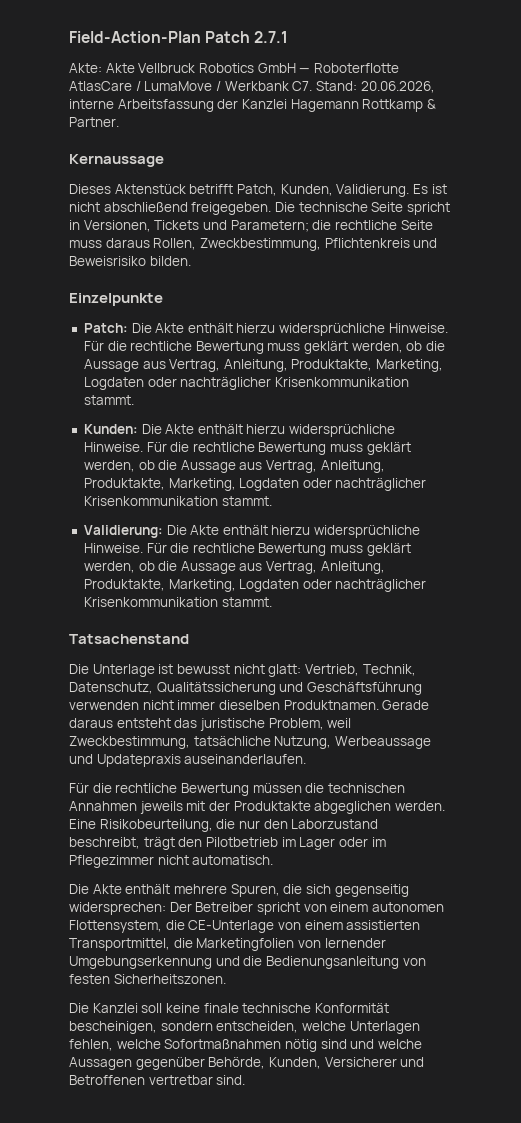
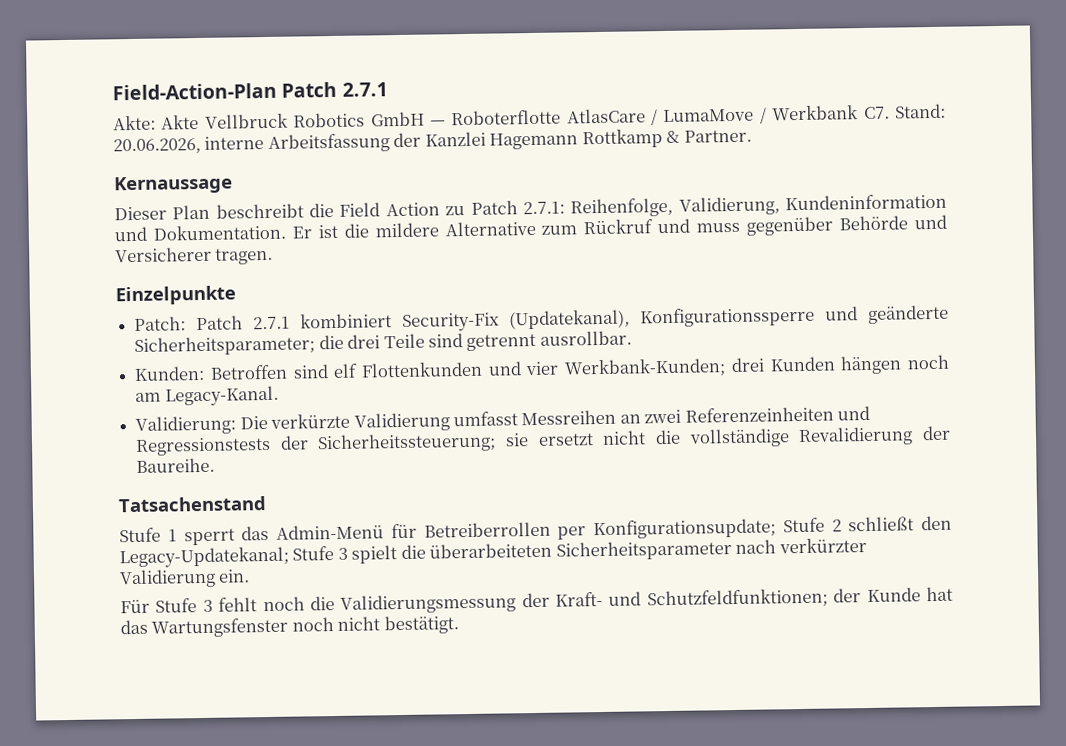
- Dieses Aktenstück betrifft Patch, Kunden, Validierung. Es ist nicht abschließend freigegeben. Die technische Seite spricht in Versionen, Tickets und Parametern; die rechtliche Seite muss daraus Rollen, Zweckbestimmung, Pflichtenkreis und Beweisrisiko bilden.
+ Dieser Plan beschreibt die Field Action zu Patch 2.7.1: Reihenfolge, Validierung, Kundeninformation und Dokumentation. Er ist die mildere Alternative zum Rückruf und muss gegenüber Behörde und Versicherer tragen.
  Einzelpunkte
- Patch: Die Akte enthält hierzu widersprüchliche Hinweise. Für die rechtliche Bewertung muss geklärt werden, ob die Aussage aus Vertrag, Anleitung, Produktakte, Marketing, Logdaten oder nachträglicher Krisenkommunikation stammt.
- Kunden: Die Akte enthält hierzu widersprüchliche Hinweise. Für die rechtliche Bewertung muss geklärt werden, ob die Aussage aus Vertrag, Anleitung, Produktakte, Marketing, Logdaten oder nachträglicher Krisenkommunikation stammt.
- Validierung: Die Akte enthält hierzu widersprüchliche Hinweise. Für die rechtliche Bewertung muss geklärt werden, ob die Aussage aus Vertrag, Anleitung, Produktakte, Marketing, Logdaten oder nachträglicher Krisenkommunikation stammt.
+ Patch: Patch 2.7.1 kombiniert Security-Fix (Updatekanal), Konfigurationssperre und geänderte Sicherheitsparameter; die drei Teile sind getrennt ausrollbar.
+ Kunden: Betroffen sind elf Flottenkunden und vier Werkbank-Kunden; drei Kunden hängen noch am Legacy-Kanal.
+ Validierung: Die verkürzte Validierung umfasst Messreihen an zwei Referenzeinheiten und Regressionstests der Sicherheitssteuerung; sie ersetzt nicht die vollständige Revalidierung der Baureihe.
  Tatsachenstand
- Die Unterlage ist bewusst nicht glatt: Vertrieb, Technik, Datenschutz, Qualitätssicherung und Geschäftsführung verwenden nicht immer dieselben Produktnamen. Gerade daraus entsteht das juristische Problem, weil Zweckbestimmung, tatsächliche Nutzung, Werbeaussage und Updatepraxis auseinanderlaufen.
- Für die rechtliche Bewertung müssen die technischen Annahmen jeweils mit der Produktakte abgeglichen werden. Eine Risikobeurteilung, die nur den Laborzustand beschreibt, trägt den Pilotbetrieb im Lager oder im Pflegezimmer nicht automatisch.
- Die Akte enthält mehrere Spuren, die sich gegenseitig widersprechen: Der Betreiber spricht von einem autonomen Flottensystem, die CE-Unterlage von einem assistierten Transportmittel, die Marketingfolien von lernender Umgebungserkennung und die Bedienungsanleitung von festen Sicherheitszonen.
- Die Kanzlei soll keine finale technische Konformität bescheinigen, sondern entscheiden, welche Unterlagen fehlen, welche Sofortmaßnahmen nötig sind und welche Aussagen gegenüber Behörde, Kunden, Versicherer und Betroffenen vertretbar sind.
+ Stufe 1 sperrt das Admin-Menü für Betreiberrollen per Konfigurationsupdate; Stufe 2 schließt den Legacy-Updatekanal; Stufe 3 spielt die überarbeiteten Sicherheitsparameter nach verkürzter Validierung ein.
+ Für Stufe 3 fehlt noch die Validierungsmessung der Kraft- und Schutzfeldfunktionen; der Kunde hat das Wartungsfenster noch nicht bestätigt.

